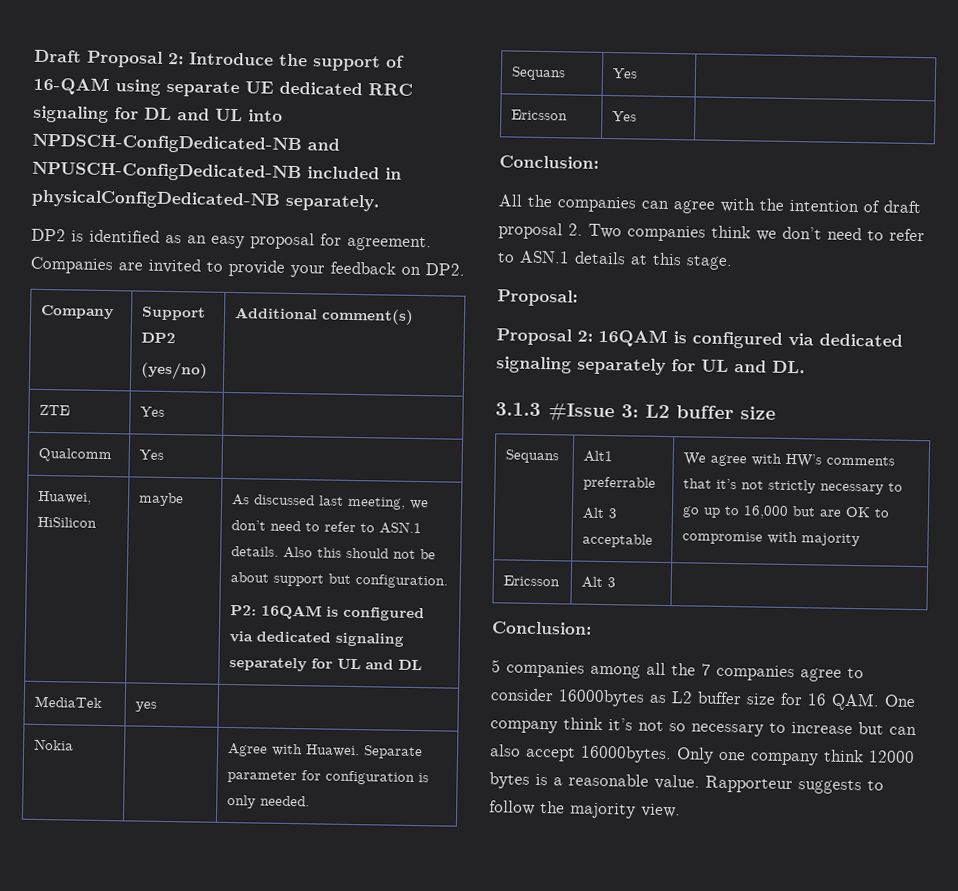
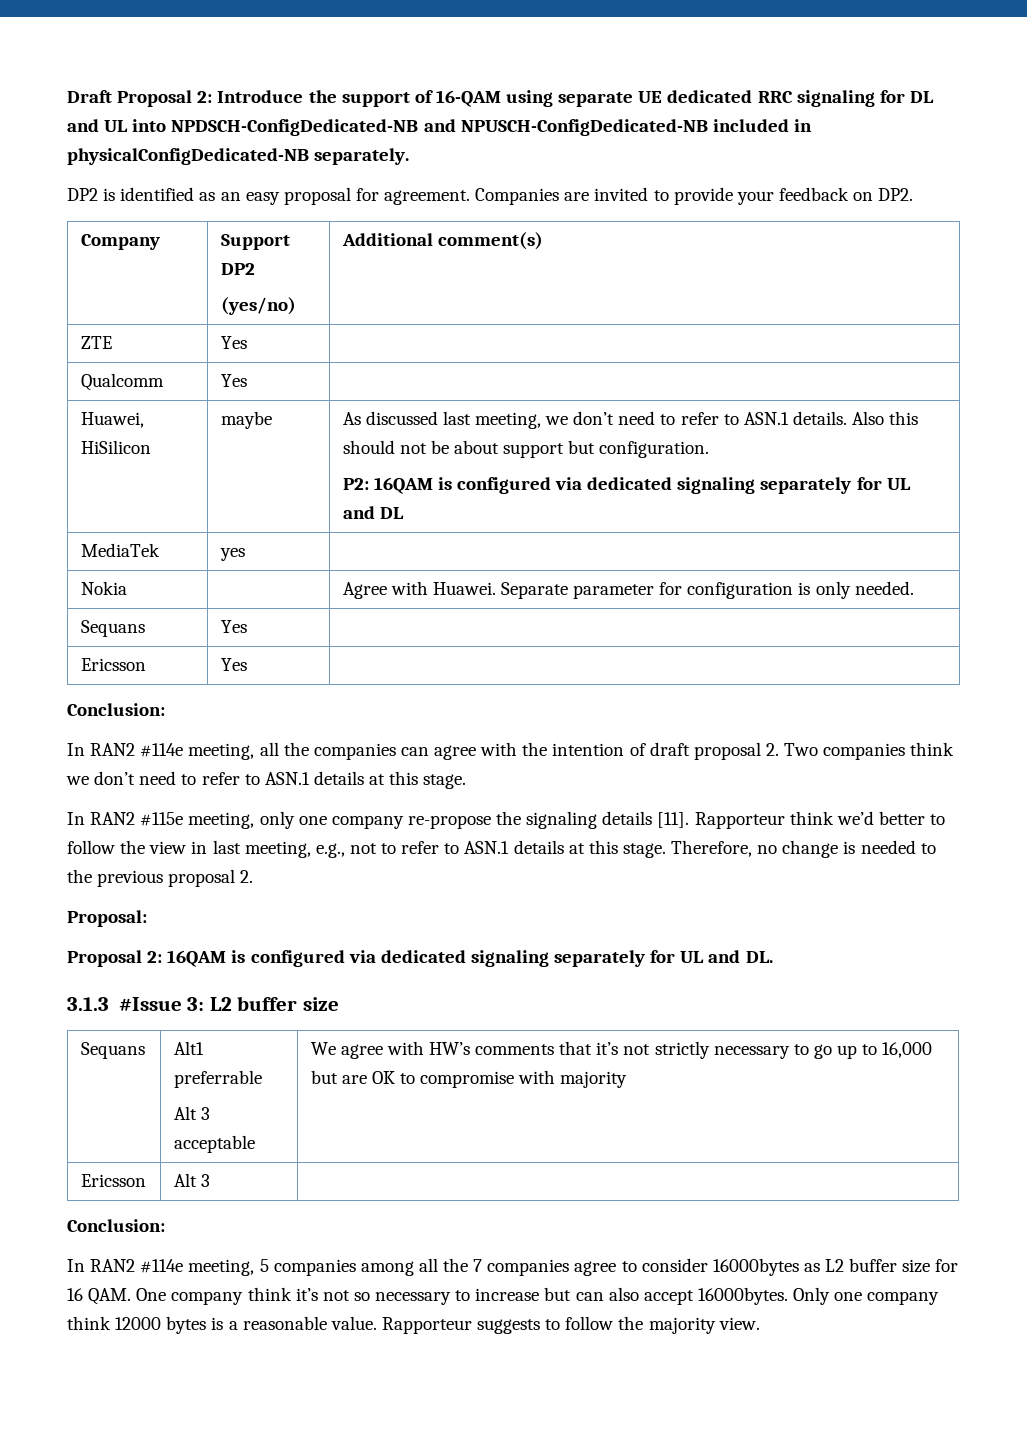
- All the companies can agree with the intention of draft proposal 2. Two companies think we don’t need to refer to ASN.1 details at this stage.
+ In RAN2 #114e meeting, all the companies can agree with the intention of draft proposal 2. Two companies think we don’t need to refer to ASN.1 details at this stage.
+ In RAN2 #115e meeting, only one company re-propose the signaling details [11]. Rapporteur think we’d better to follow the view in last meeting, e.g., not to refer to ASN.1 details at this stage. Therefore, no change is needed to the previous proposal 2.
- 5 companies among all the 7 companies agree to consider 16000bytes as L2 buffer size for 16 QAM. One company think it’s not so necessary to increase but can also accept 16000bytes.
+ In RAN2 #114e meeting, 5 companies among all the 7 companies agree to consider 16000bytes as L2 buffer size for 16 QAM. One company think it’s not so necessary to increase but can also accept 16000bytes.

